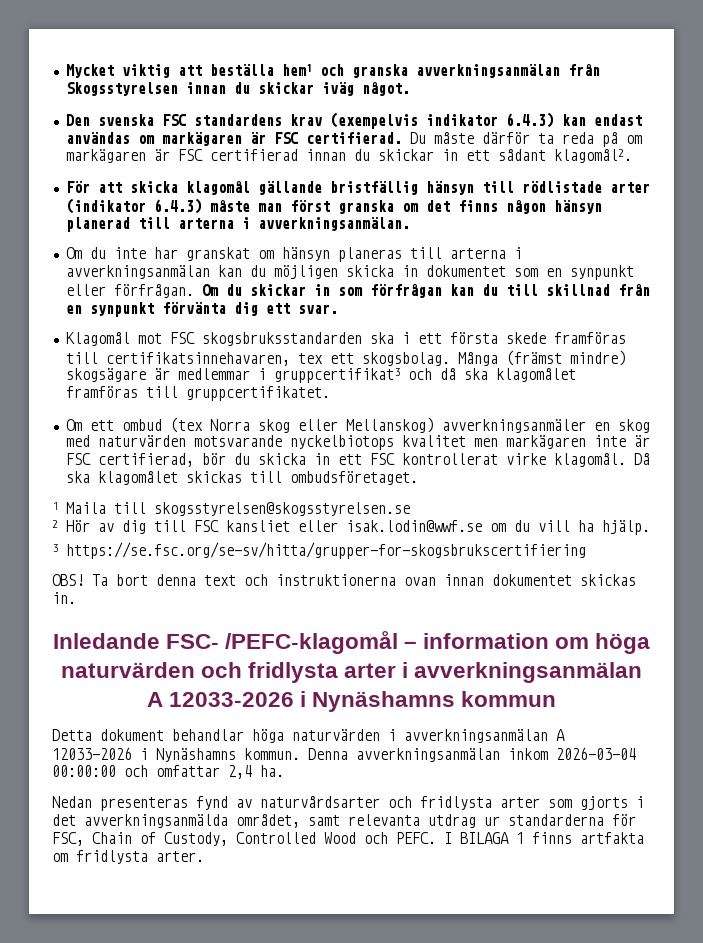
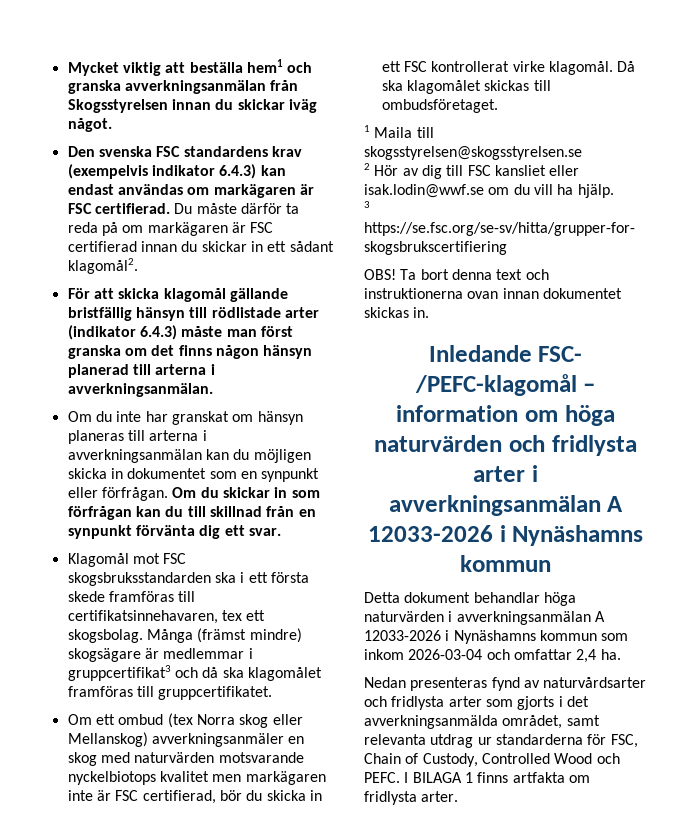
- Detta dokument behandlar höga naturvärden i avverkningsanmälan A 12033-2026 i Nynäshamns kommun. Denna avverkningsanmälan inkom 2026-03-04 00:00:00 och omfattar 2,4 ha.
+ Detta dokument behandlar höga naturvärden i avverkningsanmälan A 12033-2026 i Nynäshamns kommun som inkom 2026-03-04 och omfattar 2,4 ha.

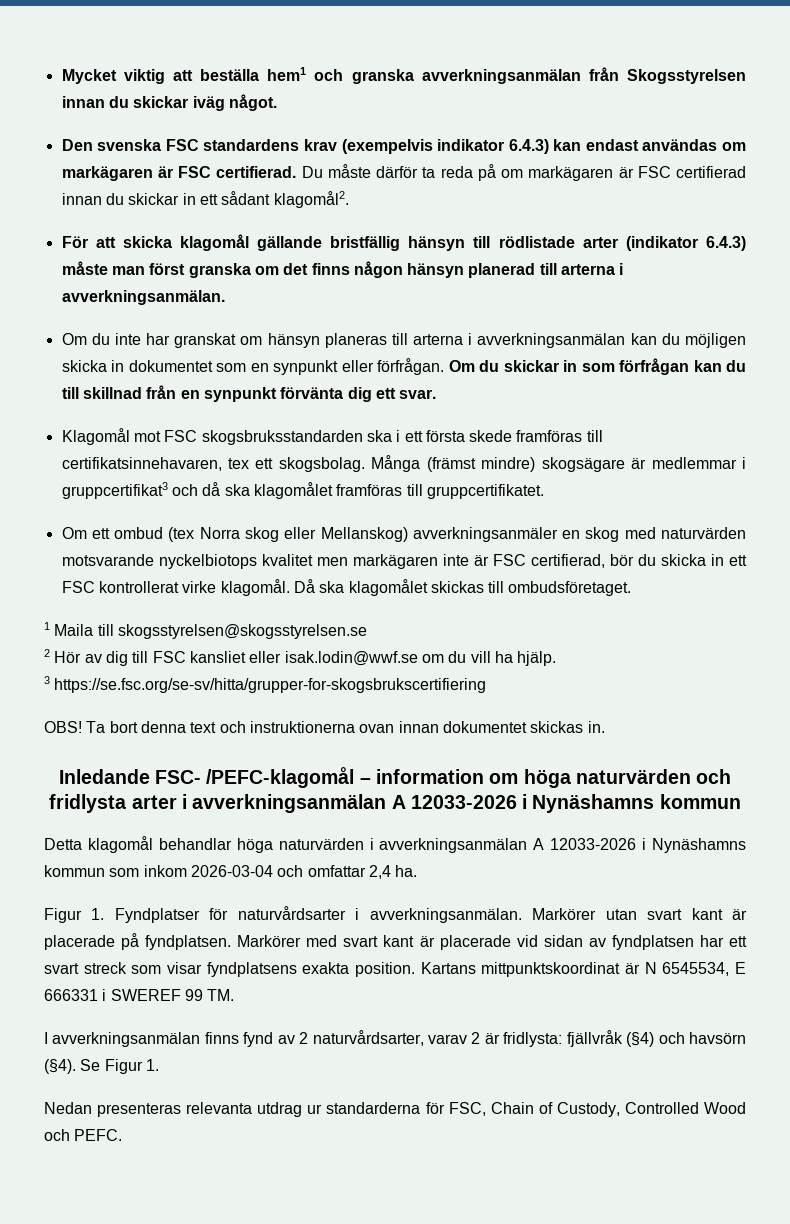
- Detta dokument behandlar höga naturvärden i avverkningsanmälan A 12033-2026 i Nynäshamns kommun som inkom 2026-03-04 och omfattar 2,4 ha.
+ Detta klagomål behandlar höga naturvärden i avverkningsanmälan A 12033-2026 i Nynäshamns kommun som inkom 2026-03-04 och omfattar 2,4 ha.
- Nedan presenteras fynd av naturvårdsarter och fridlysta arter som gjorts i det avverkningsanmälda området, samt relevanta utdrag ur standarderna för FSC, Chain of Custody, Controlled Wood och PEFC. I BILAGA 1 finns artfakta om fridlysta arter.
+ Figur 1. Fyndplatser för naturvårdsarter i avverkningsanmälan. Markörer utan svart kant är placerade på fyndplatsen. Markörer med svart kant är placerade vid sidan av fyndplatsen har ett svart streck som visar fyndplatsens exakta position. Kartans mittpunktskoordinat är N 6545534, E 666331 i SWEREF 99 TM.
+ I avverkningsanmälan finns fynd av 2 naturvårdsarter, varav 2 är fridlysta: fjällvråk (§4) och havsörn (§4). Se Figur 1.
+ Nedan presenteras relevanta utdrag ur standarderna för FSC, Chain of Custody, Controlled Wood och PEFC.

